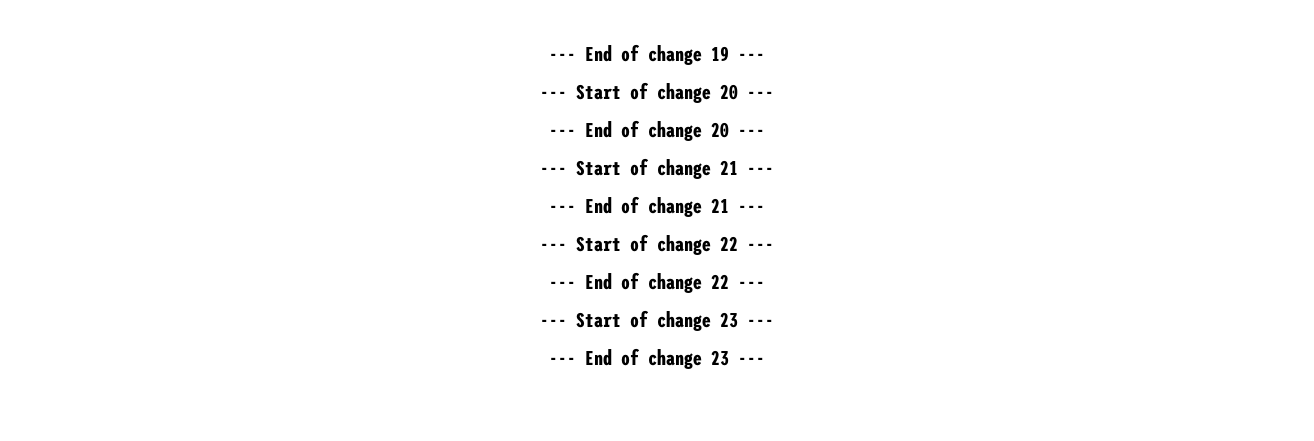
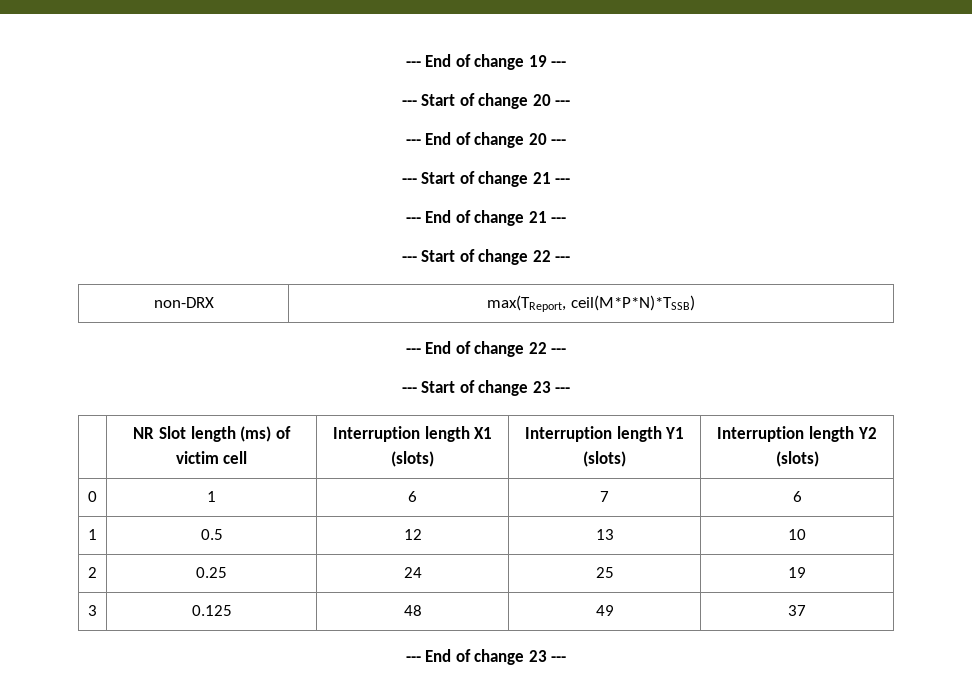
+ non-DRX | max(TReport, ceil(M*P*N)*TSSB)
+ | NR Slot length (ms) of victim cell | Interruption length X1 (slots) | Interruption length Y1 (slots) | Interruption length Y2 (slots)
+ 0 | 1 | 6 | 7 | 6
+ 1 | 0.5 | 12 | 13 | 10
+ 2 | 0.25 | 24 | 25 | 19
+ 3 | 0.125 | 48 | 49 | 37

